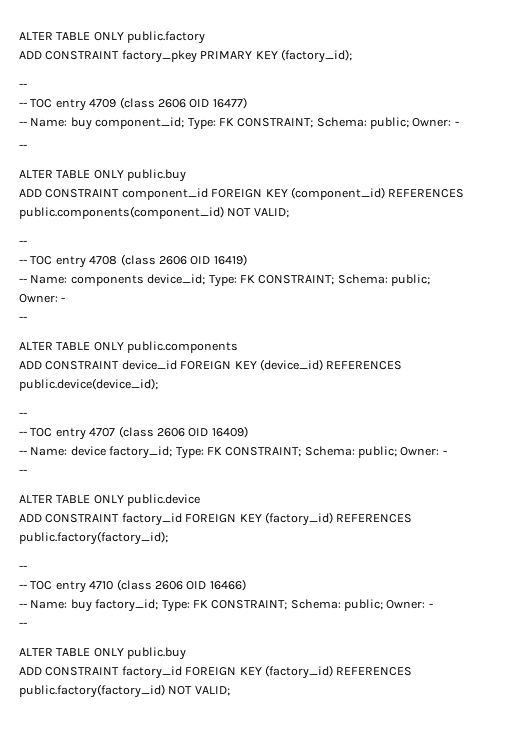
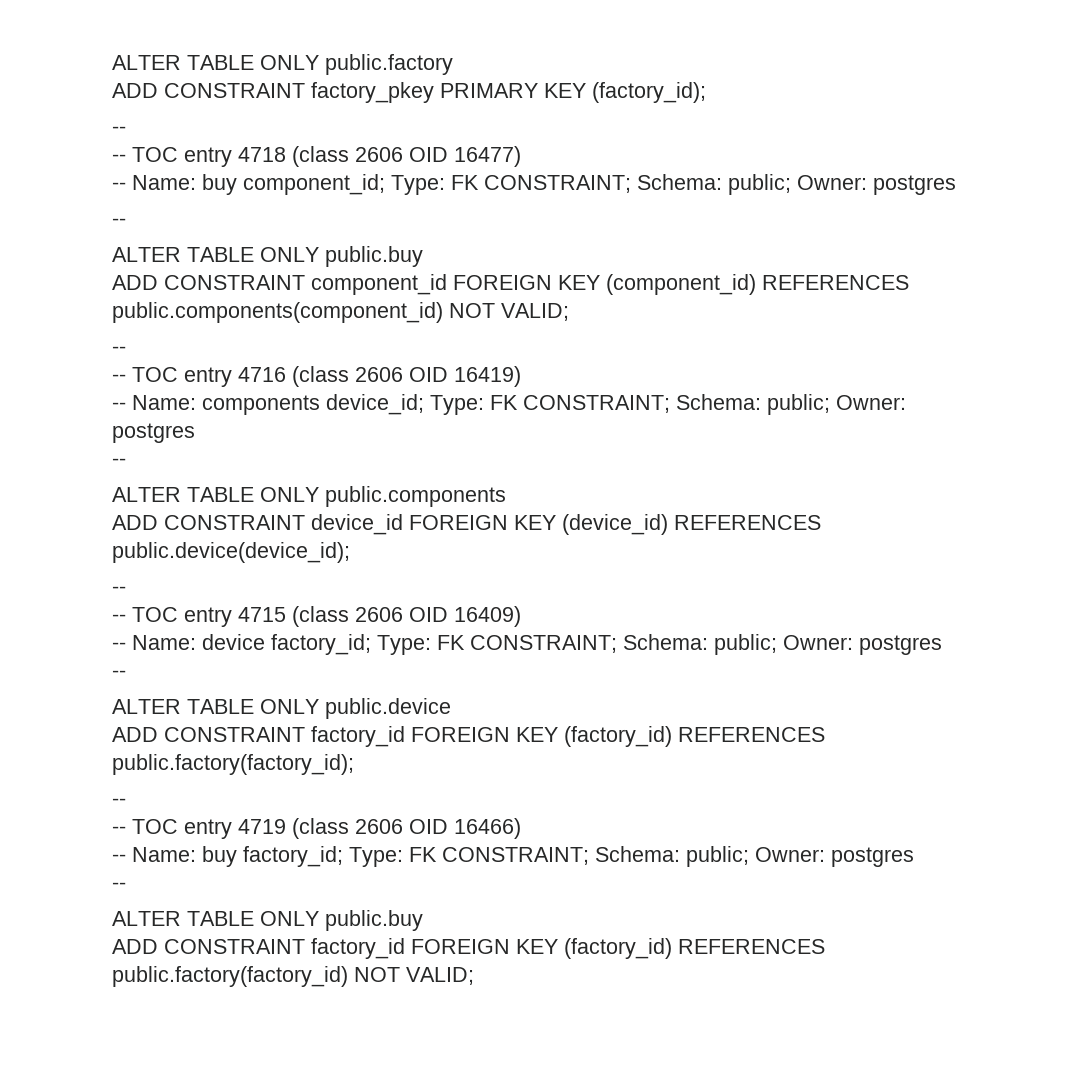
- -- TOC entry 4709 (class 2606 OID 16477)
+ -- TOC entry 4718 (class 2606 OID 16477)
- -- Name: buy component_id; Type: FK CONSTRAINT; Schema: public; Owner: -
+ -- Name: buy component_id; Type: FK CONSTRAINT; Schema: public; Owner: postgres
- -- TOC entry 4708 (class 2606 OID 16419)
+ -- TOC entry 4716 (class 2606 OID 16419)
- -- Name: components device_id; Type: FK CONSTRAINT; Schema: public; Owner: -
+ -- Name: components device_id; Type: FK CONSTRAINT; Schema: public; Owner: postgres
- -- TOC entry 4707 (class 2606 OID 16409)
+ -- TOC entry 4715 (class 2606 OID 16409)
- -- Name: device factory_id; Type: FK CONSTRAINT; Schema: public; Owner: -
+ -- Name: device factory_id; Type: FK CONSTRAINT; Schema: public; Owner: postgres
- -- TOC entry 4710 (class 2606 OID 16466)
+ -- TOC entry 4719 (class 2606 OID 16466)
- -- Name: buy factory_id; Type: FK CONSTRAINT; Schema: public; Owner: -
+ -- Name: buy factory_id; Type: FK CONSTRAINT; Schema: public; Owner: postgres

